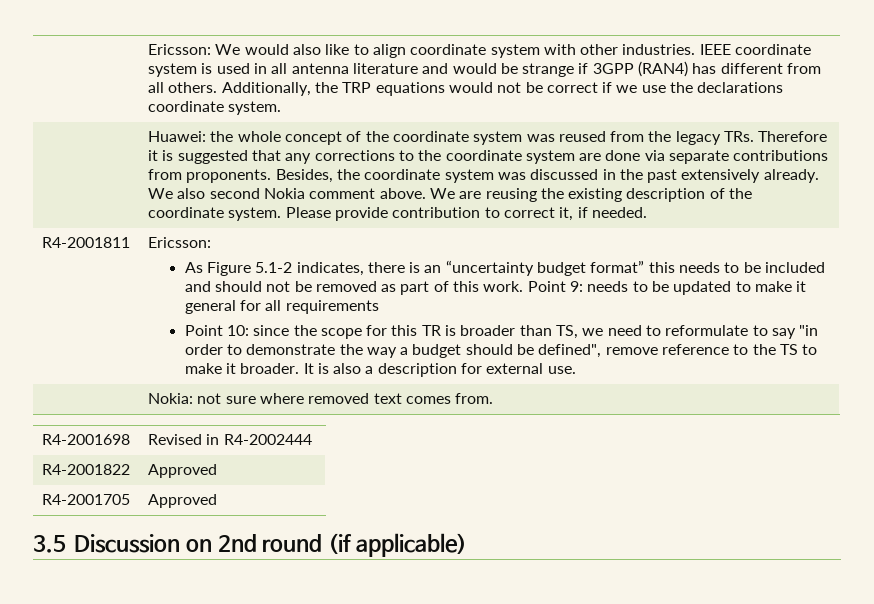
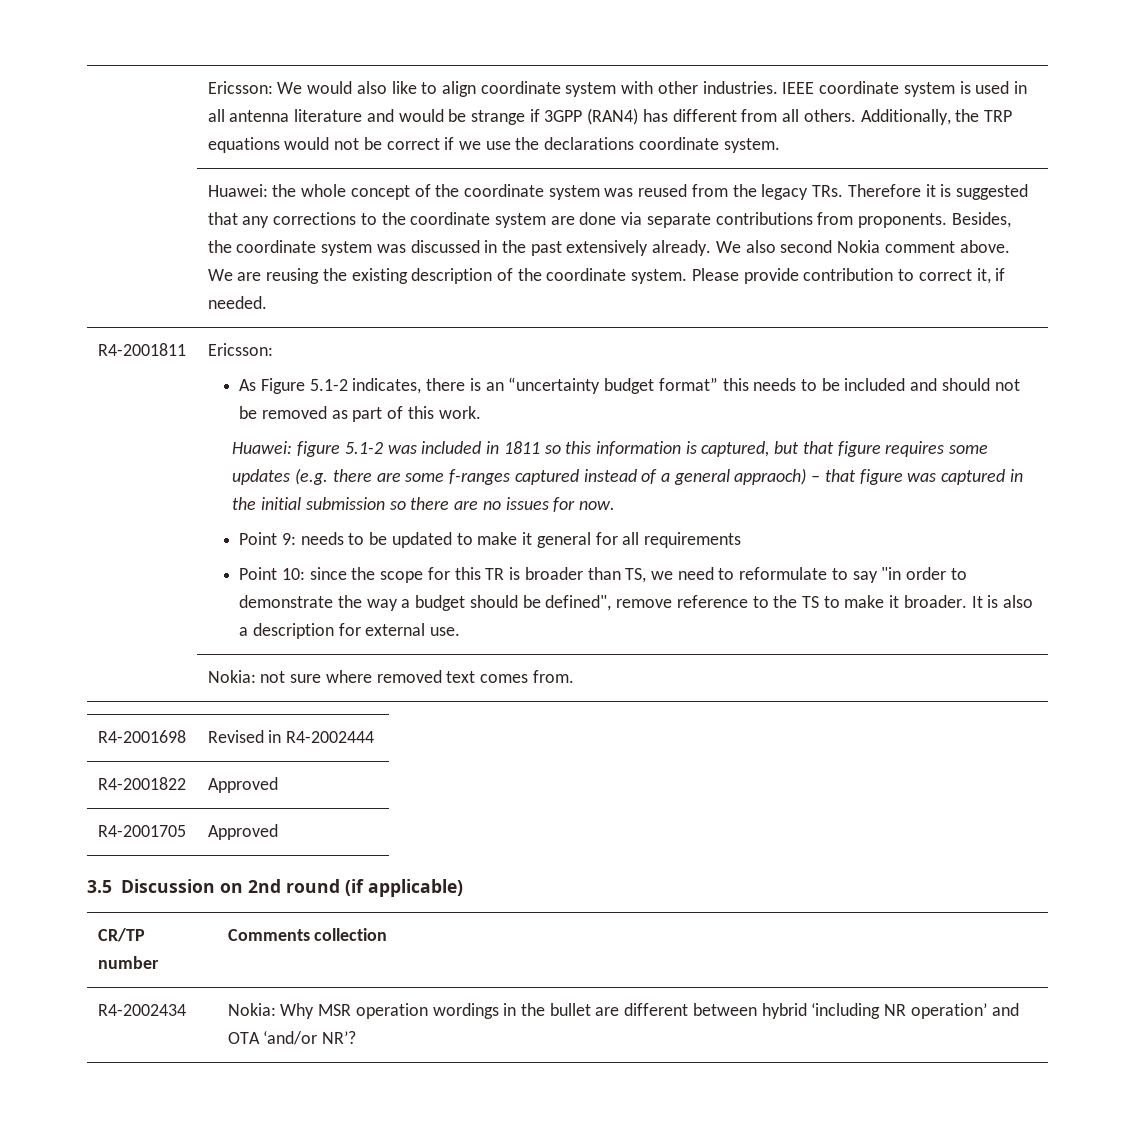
- As Figure 5.1-2 indicates, there is an “uncertainty budget format” this needs to be included and should not be removed as part of this work. Point 9: needs to be updated to make it general for all requirements
+ As Figure 5.1-2 indicates, there is an “uncertainty budget format” this needs to be included and should not be removed as part of this work.
+ Huawei: figure 5.1-2 was included in 1811 so this information is captured, but that figure requires some updates (e.g. there are some f-ranges captured instead of a general appraoch) – that figure was captured in the initial submission so there are no issues for now.
+ Point 9: needs to be updated to make it general for all requirements
+ CR/TP number | Comments collection
+ R4-2002434 | Nokia: Why MSR operation wordings in the bullet are different between hybrid ‘including NR operation’ and OTA ‘and/or NR’?

